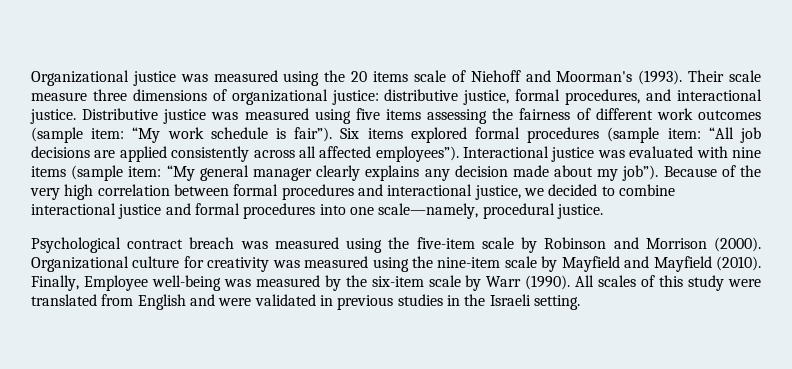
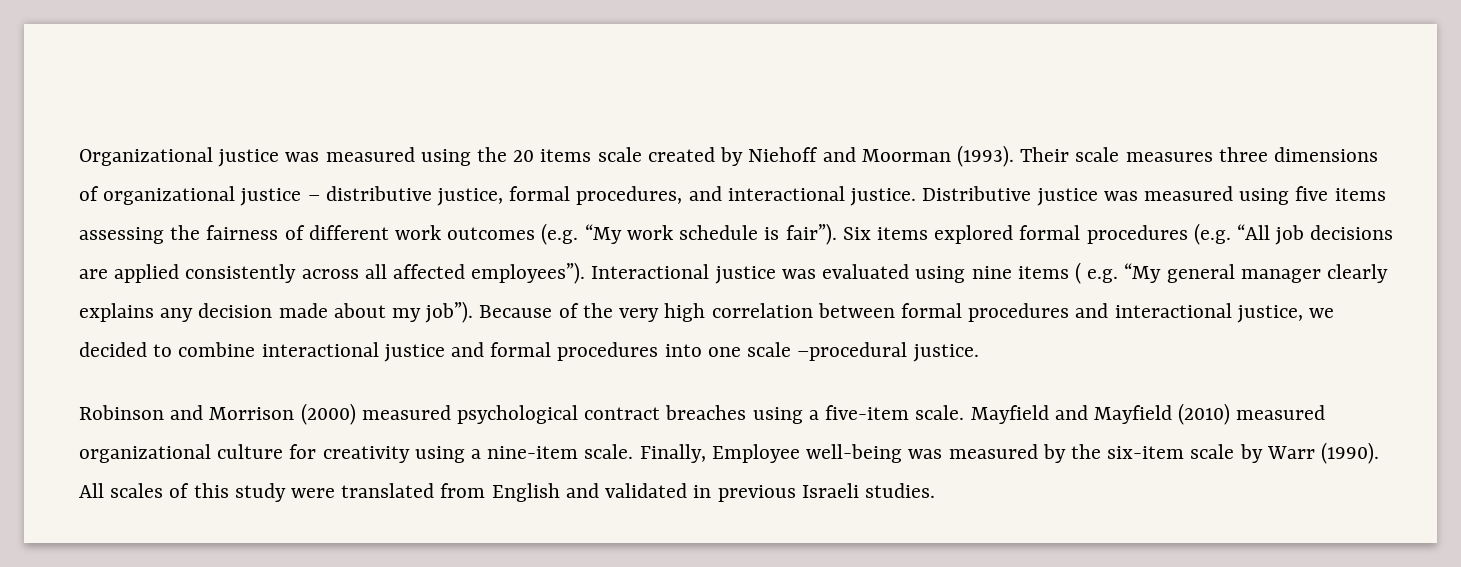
- Organizational justice was measured using the 20 items scale of Niehoff and Moorman's (1993).
+ Organizational justice was measured using the 20 items scale created by Niehoff and Moorman (1993).
- Their scale measure three dimensions of organizational justice: distributive justice, formal procedures, and interactional justice.
+ Their scale measures three dimensions of organizational justice – distributive justice, formal procedures, and interactional justice.
- Distributive justice was measured using five items assessing the fairness of different work outcomes (sample item: “My work schedule is fair”).
+ Distributive justice was measured using five items assessing the fairness of different work outcomes (e.g. “My work schedule is fair”).
- Six items explored formal procedures (sample item: “All job decisions are applied consistently across all affected employees”).
+ Six items explored formal procedures (e.g. “All job decisions are applied consistently across all affected employees”).
- Interactional justice was evaluated with nine items (sample item: “My general manager clearly explains any decision made about my job”).
+ Interactional justice was evaluated using nine items ( e.g. “My general manager clearly explains any decision made about my job”).
- Because of the very high correlation between formal procedures and interactional justice, we decided to combine interactional justice and formal procedures into one scale—namely, procedural justice.
+ Because of the very high correlation between formal procedures and interactional justice, we decided to combine interactional justice and formal procedures into one scale –procedural justice.
- Psychological contract breach was measured using the five-item scale by Robinson and Morrison (2000). Organizational culture for creativity was measured using the nine-item scale by Mayfield and Mayfield (2010).
+ Robinson and Morrison (2000) measured psychological contract breaches using a five-item scale. Mayfield and Mayfield (2010) measured organizational culture for creativity using a nine-item scale.
- All scales of this study were translated from English and were validated in previous studies in the Israeli setting.
+ All scales of this study were translated from English and validated in previous Israeli studies.

